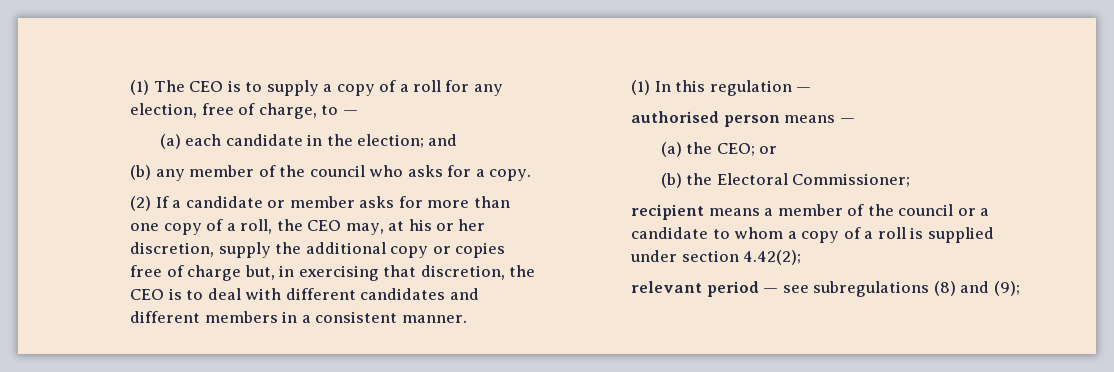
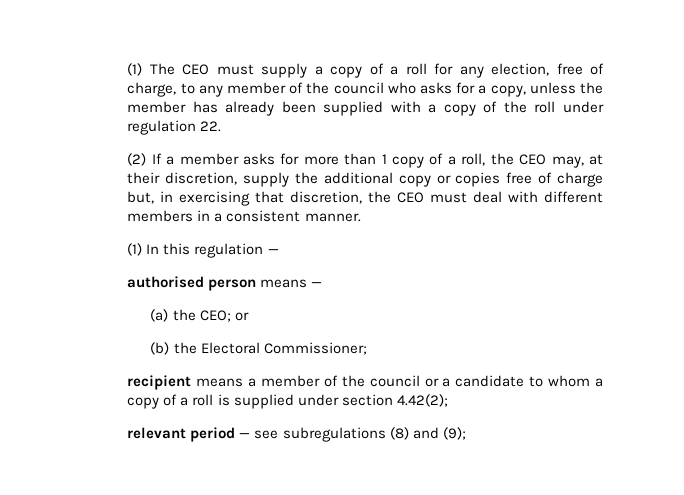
- (1) The CEO is to supply a copy of a roll for any election, free of charge, to —
- (a) each candidate in the election; and
- (b) any member of the council who asks for a copy.
+ (1) The CEO must supply a copy of a roll for any election, free of charge, to any member of the council who asks for a copy, unless the member has already been supplied with a copy of the roll under regulation 22.
- (2) If a candidate or member asks for more than one copy of a roll, the CEO may, at his or her discretion, supply the additional copy or copies free of charge but, in exercising that discretion, the CEO is to deal with different candidates and different members in a consistent manner.
+ (2) If a member asks for more than 1 copy of a roll, the CEO may, at their discretion, supply the additional copy or copies free of charge but, in exercising that discretion, the CEO must deal with different members in a consistent manner.

